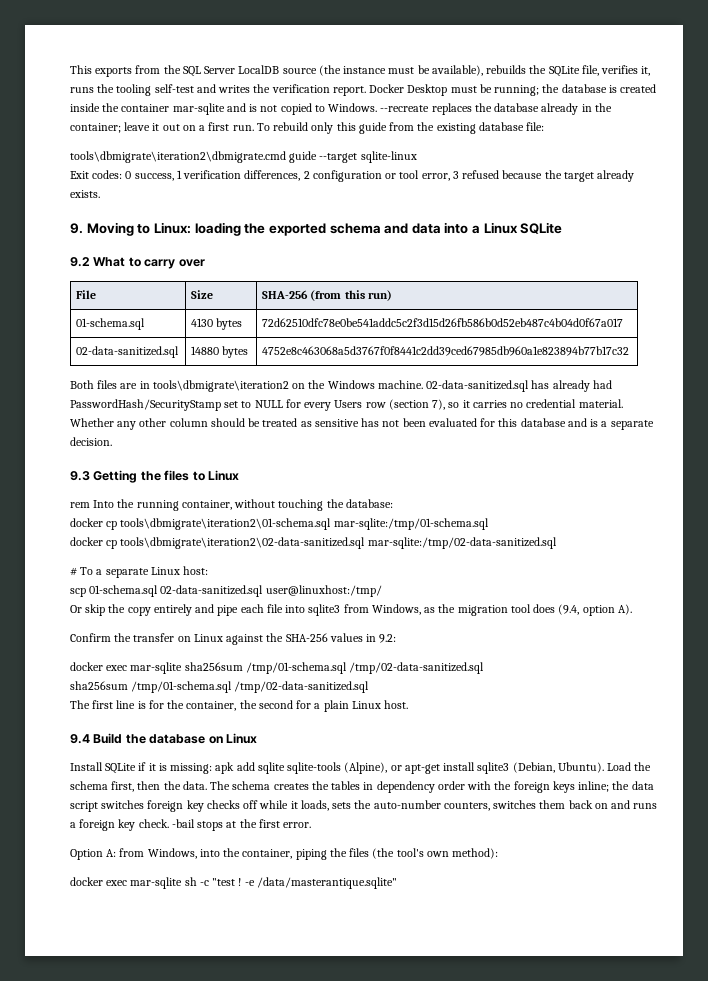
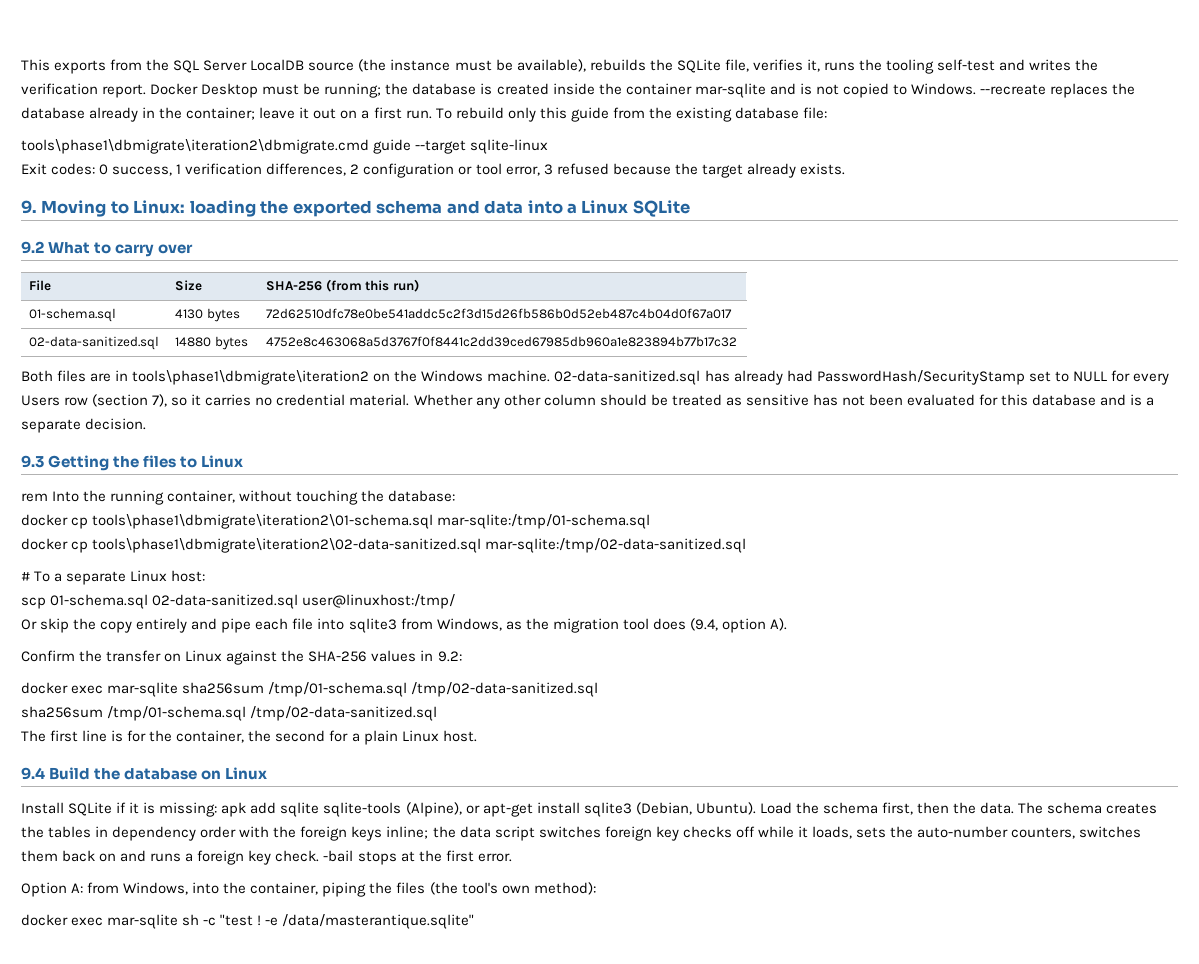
- tools\dbmigrate\iteration2\dbmigrate.cmd guide --target sqlite-linux
+ tools\phase1\dbmigrate\iteration2\dbmigrate.cmd guide --target sqlite-linux
- Both files are in tools\dbmigrate\iteration2 on the Windows machine.
+ Both files are in tools\phase1\dbmigrate\iteration2 on the Windows machine.
- docker cp tools\dbmigrate\iteration2\01-schema.sql mar-sqlite:/tmp/01-schema.sql
+ docker cp tools\phase1\dbmigrate\iteration2\01-schema.sql mar-sqlite:/tmp/01-schema.sql
- docker cp tools\dbmigrate\iteration2\02-data-sanitized.sql mar-sqlite:/tmp/02-data-sanitized.sql
+ docker cp tools\phase1\dbmigrate\iteration2\02-data-sanitized.sql mar-sqlite:/tmp/02-data-sanitized.sql

